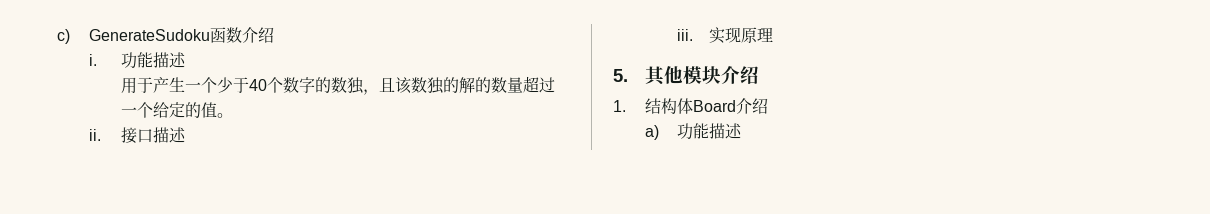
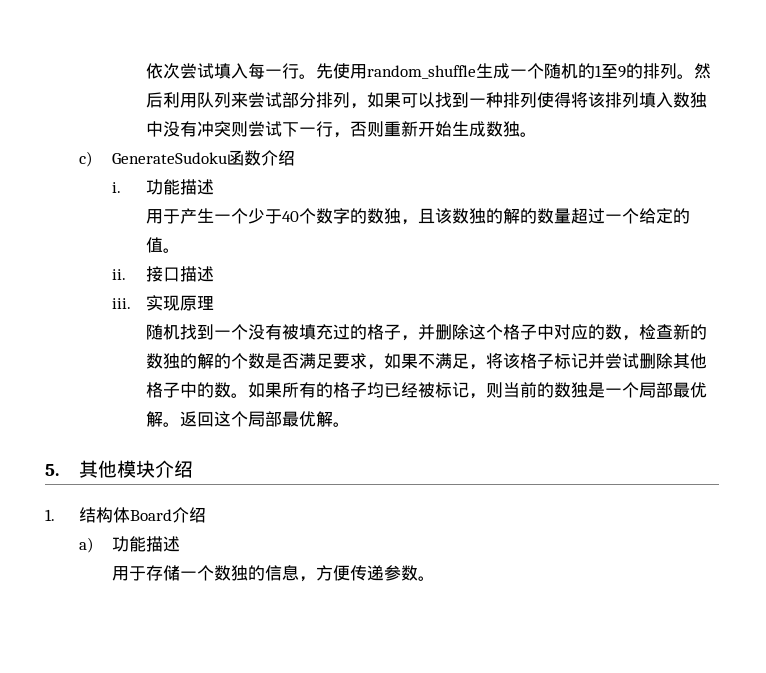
+ 依次尝试填入每一行。先使用random_shuffle生成一个随机的1至9的排列。然后利用队列来尝试部分排列，如果可以找到一种排列使得将该排列填入数独中没有冲突则尝试下一行，否则重新开始生成数独。
+ 随机找到一个没有被填充过的格子，并删除这个格子中对应的数，检查新的数独的解的个数是否满足要求，如果不满足，将该格子标记并尝试删除其他格子中的数。如果所有的格子均已经被标记，则当前的数独是一个局部最优解。返回这个局部最优解。
+ 用于存储一个数独的信息，方便传递参数。

